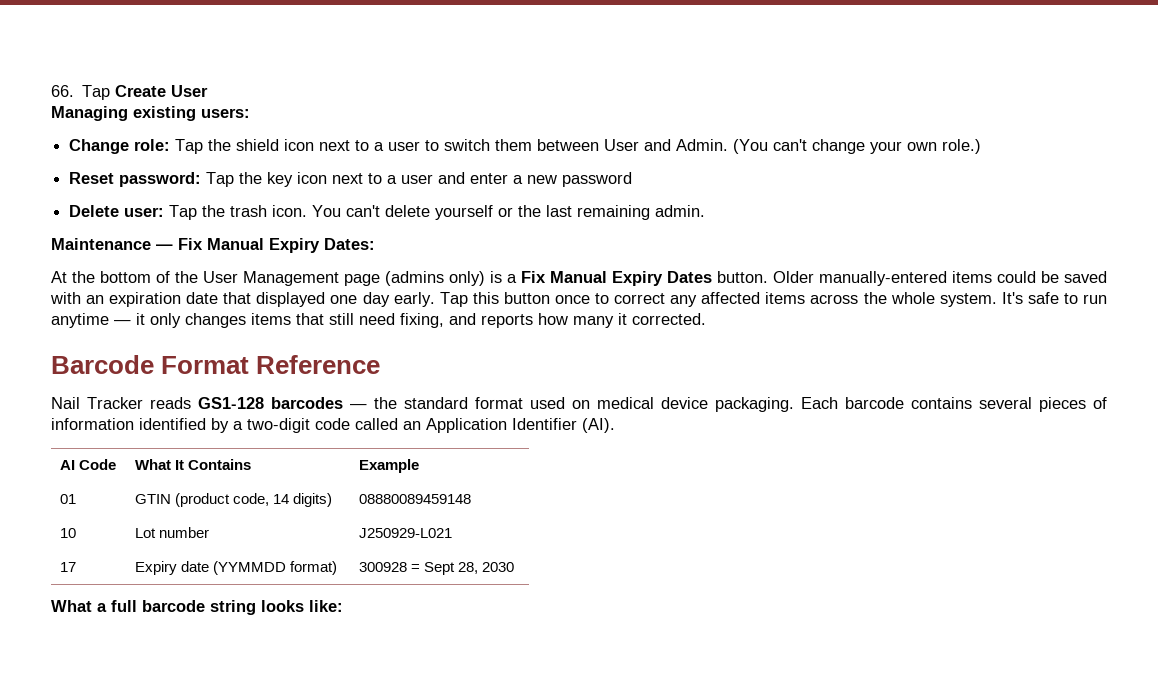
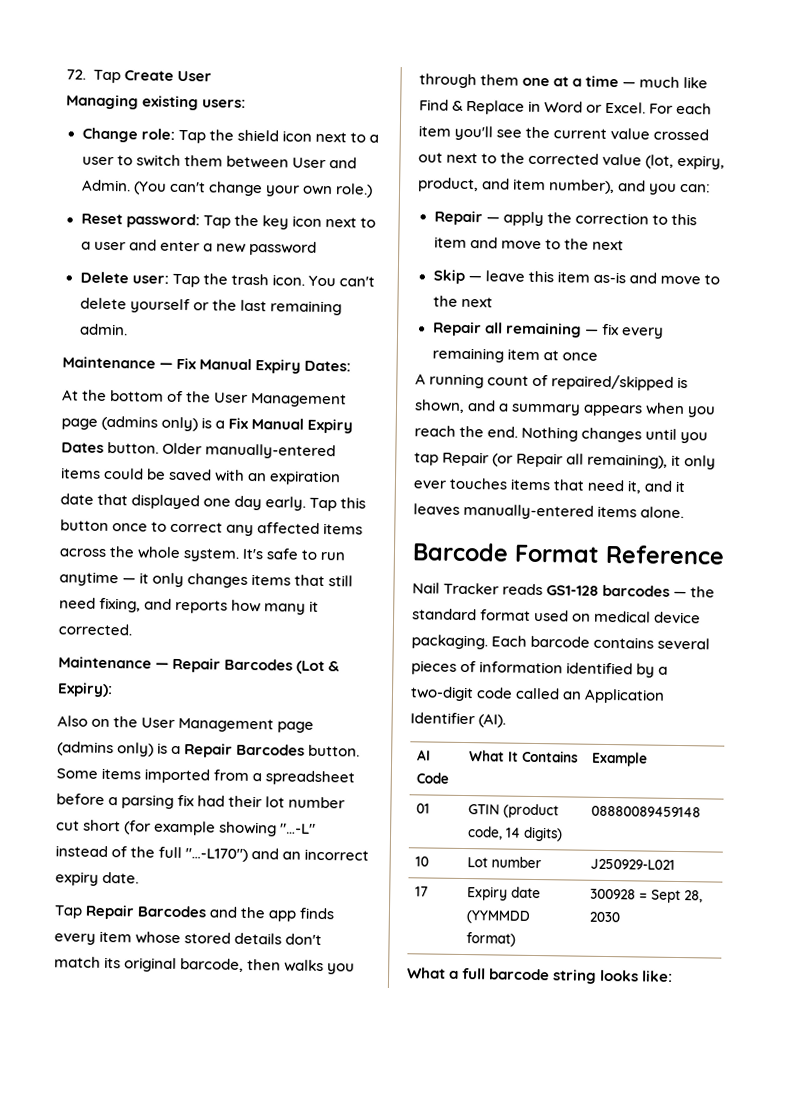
- 66. Tap Create User
+ 72. Tap Create User
+ Maintenance — Repair Barcodes (Lot & Expiry):
+ Also on the User Management page (admins only) is a Repair Barcodes button. Some items imported from a spreadsheet before a parsing fix had their lot number cut short (for example showing "…-L" instead of the full "…-L170") and an incorrect expiry date.
+ Tap Repair Barcodes and the app finds every item whose stored details don't match its original barcode, then walks you through them one at a time — much like Find & Replace in Word or Excel. For each item you'll see the current value crossed out next to the corrected value (lot, expiry, product, and item number), and you can:
+ Repair — apply the correction to this item and move to the next
+ Skip — leave this item as-is and move to the next
+ Repair all remaining — fix every remaining item at once
+ A running count of repaired/skipped is shown, and a summary appears when you reach the end. Nothing changes until you tap Repair (or Repair all remaining), it only ever touches items that need it, and it leaves manually-entered items alone.

